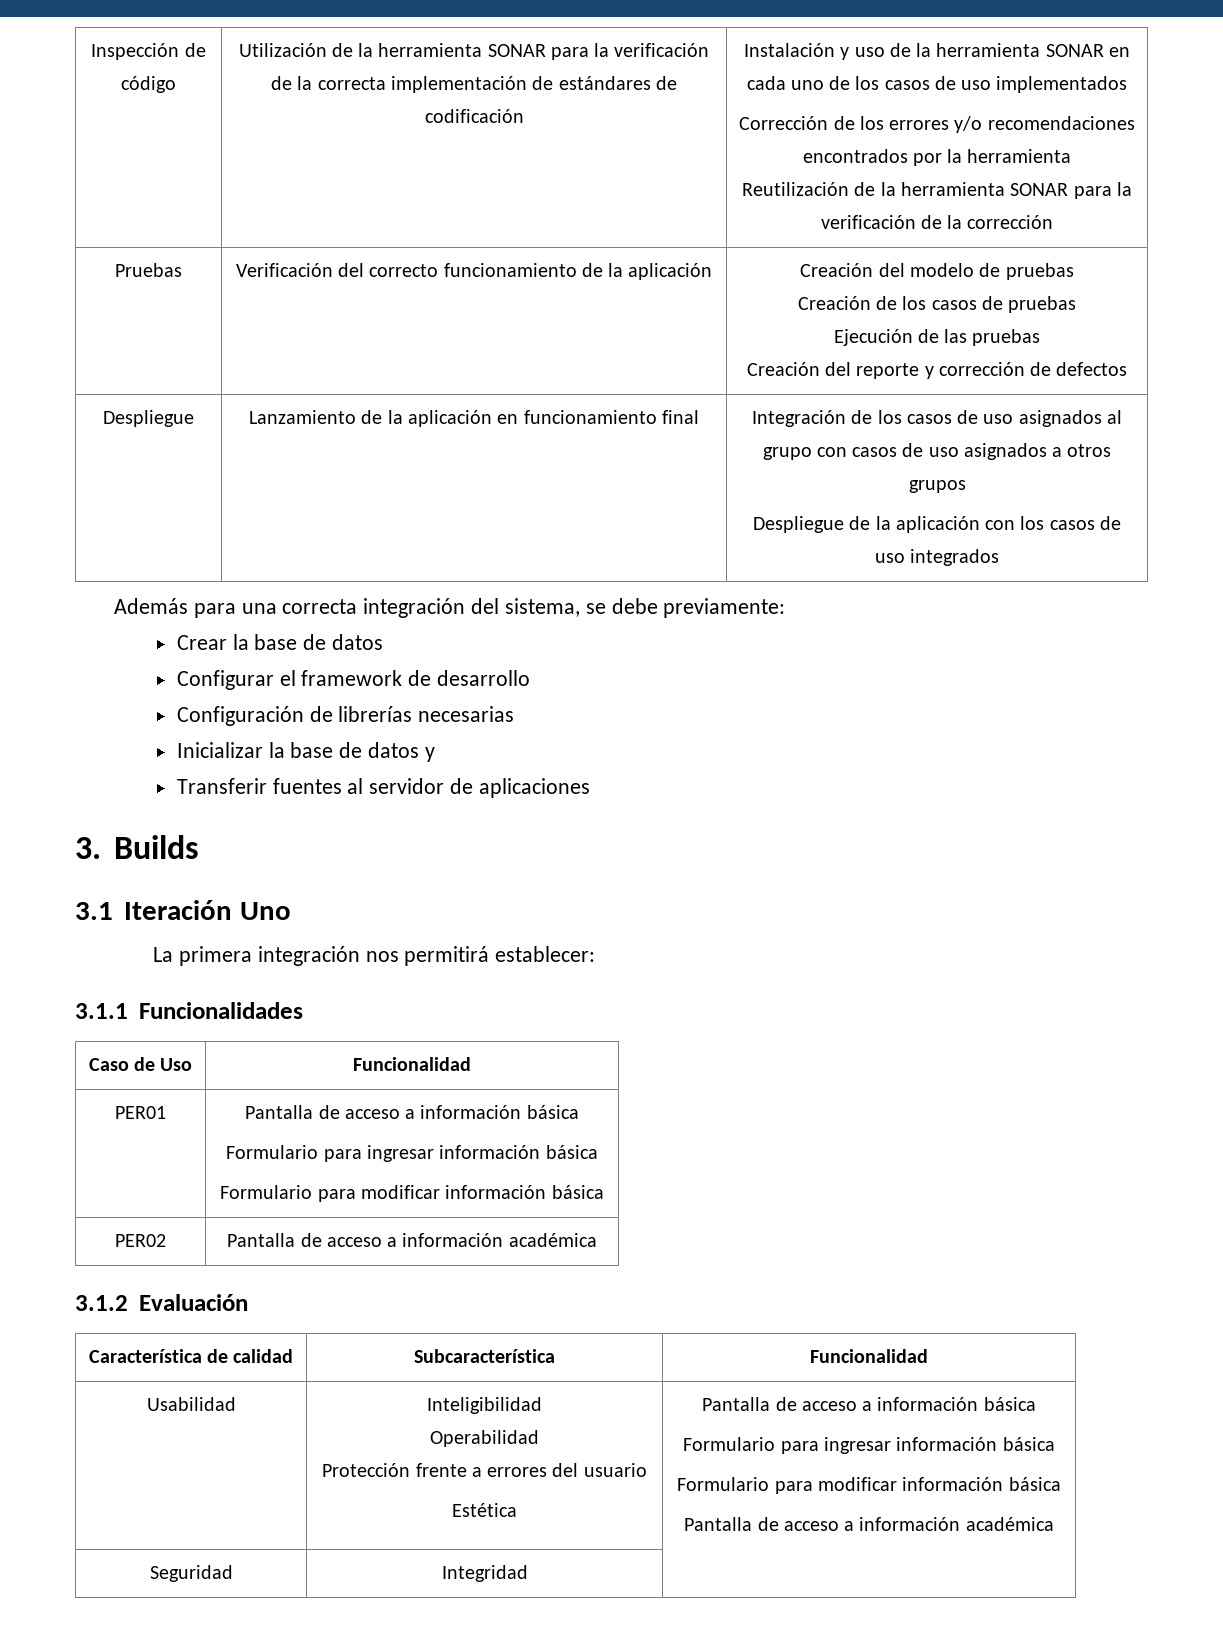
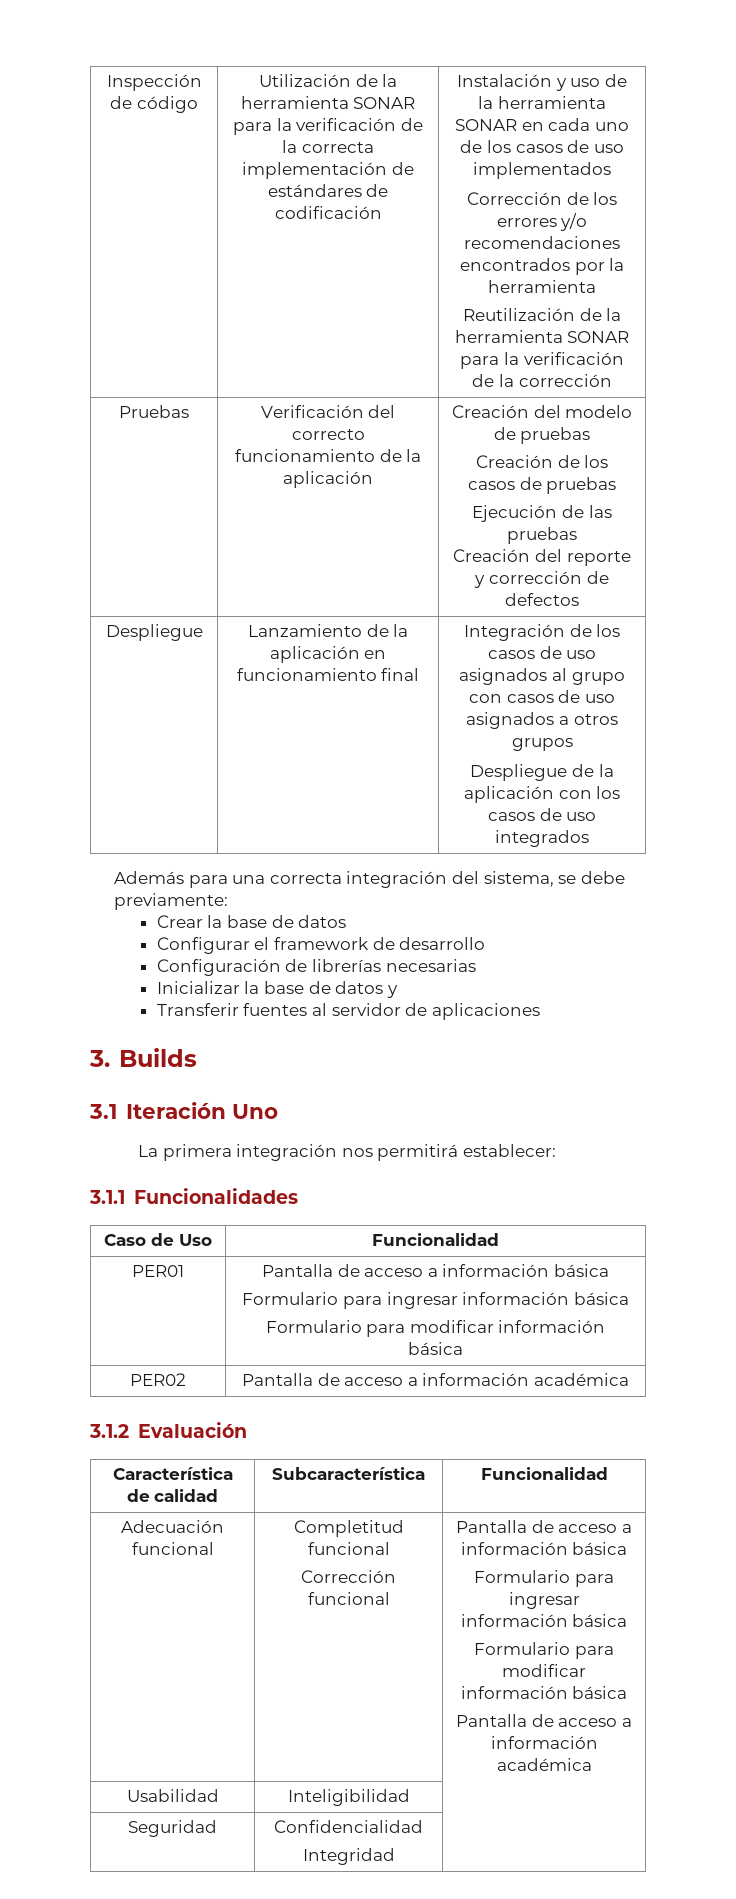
- Usabilidad | Inteligibilidad
- Operabilidad
- Protección frente a errores del usuario
- Estética | Pantalla de acceso a información básica
+ Adecuación funcional | Completitud funcional
+ Corrección funcional | Pantalla de acceso a información básica
+ Usabilidad | Inteligibilidad |
- Seguridad | Integridad |
+ Seguridad | Confidencialidad
+ Integridad |

